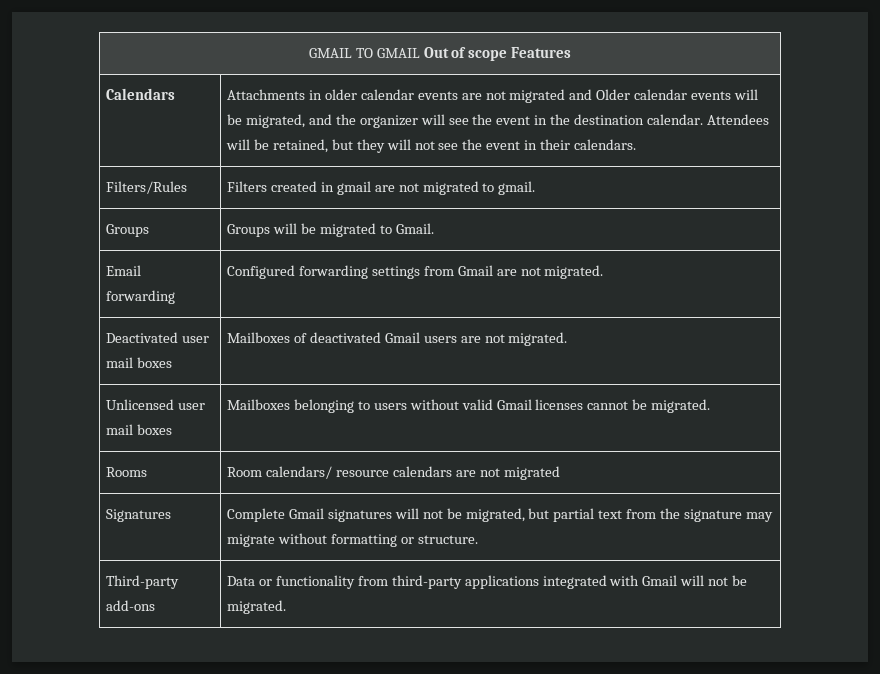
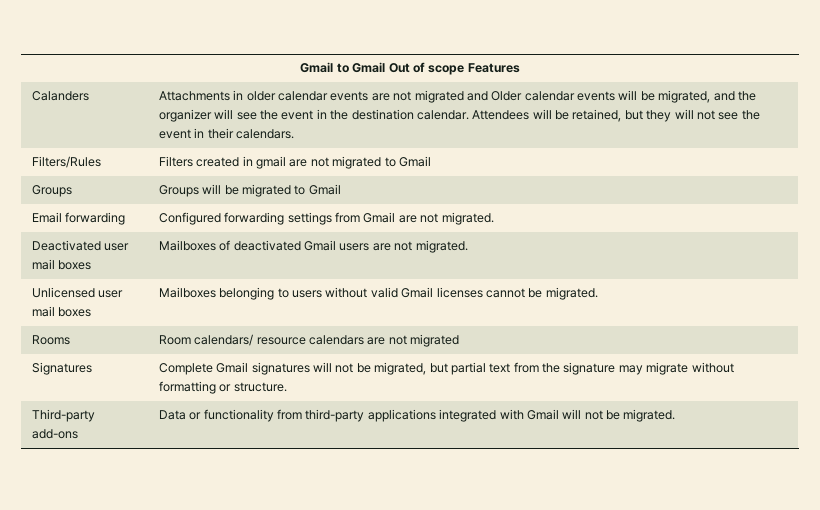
- GMAIL TO GMAIL Out of scope Features
+ Gmail to Gmail Out of scope Features
- Calendars
+ Calanders
- Filters/Rules | Filters created in gmail are not migrated to gmail.
+ Filters/Rules | Filters created in gmail are not migrated to Gmail
- Groups | Groups will be migrated to Gmail.
+ Groups | Groups will be migrated to Gmail

